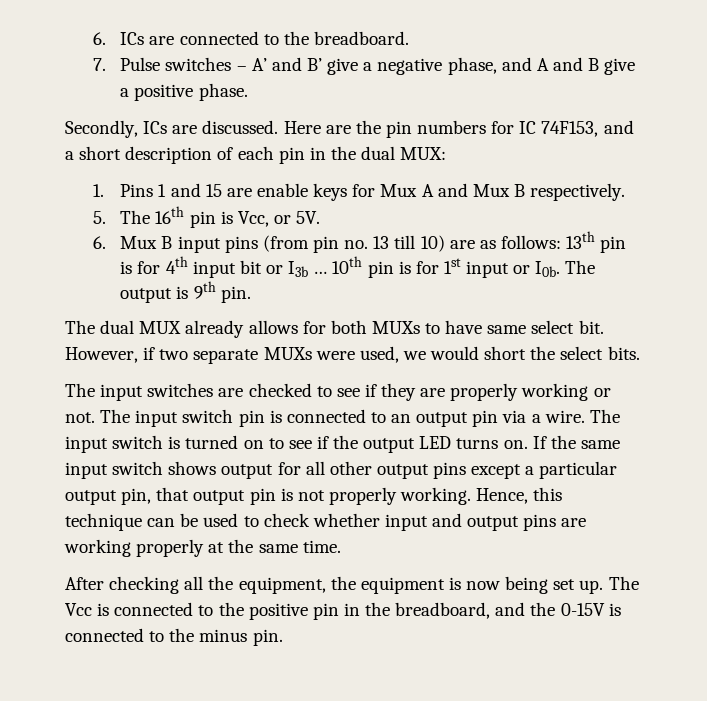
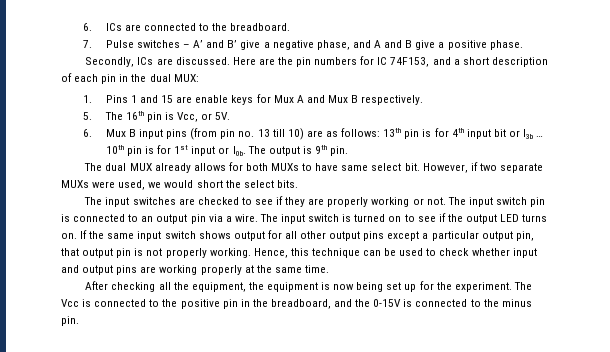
- After checking all the equipment, the equipment is now being set up.
+ After checking all the equipment, the equipment is now being set up for the experiment.

